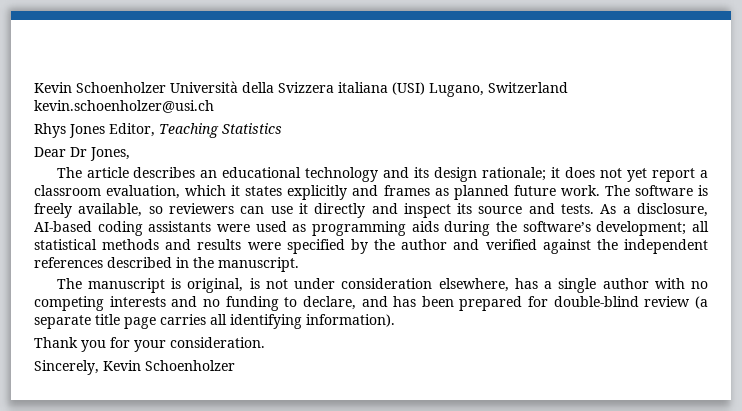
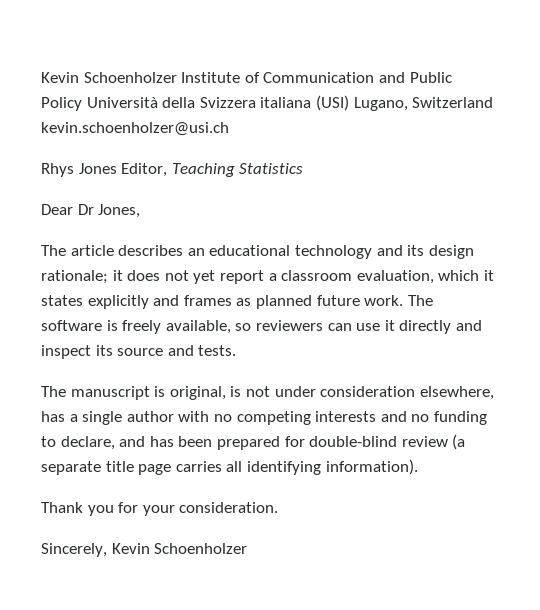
- Kevin Schoenholzer Università della Svizzera italiana (USI) Lugano, Switzerland kevin.schoenholzer@usi.ch
+ Kevin Schoenholzer Institute of Communication and Public Policy Università della Svizzera italiana (USI) Lugano, Switzerland kevin.schoenholzer@usi.ch
- As a disclosure, AI-based coding assistants were used as programming aids during the software’s development; all statistical methods and results were specified by the author and verified against the independent references described in the manuscript.

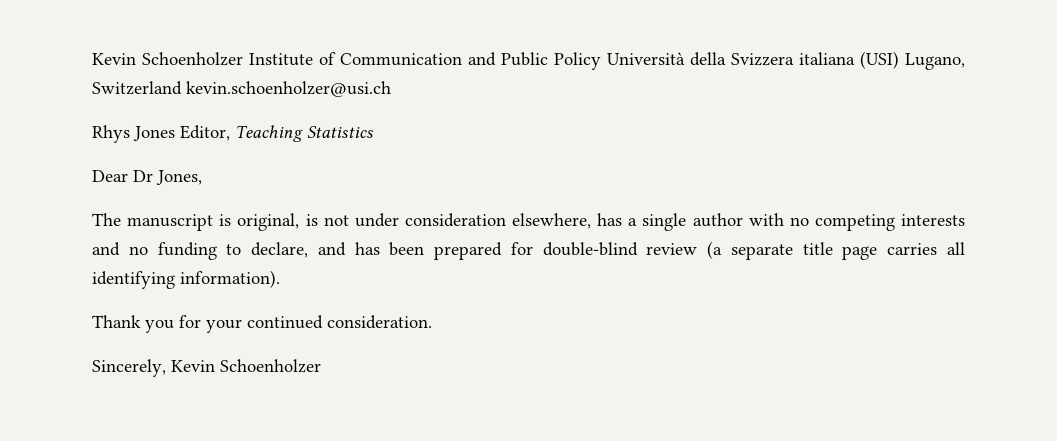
- The article describes an educational technology and its design rationale; it does not yet report a classroom evaluation, which it states explicitly and frames as planned future work. The software is freely available, so reviewers can use it directly and inspect its source and tests.
- Thank you for your consideration.
+ Thank you for your continued consideration.

